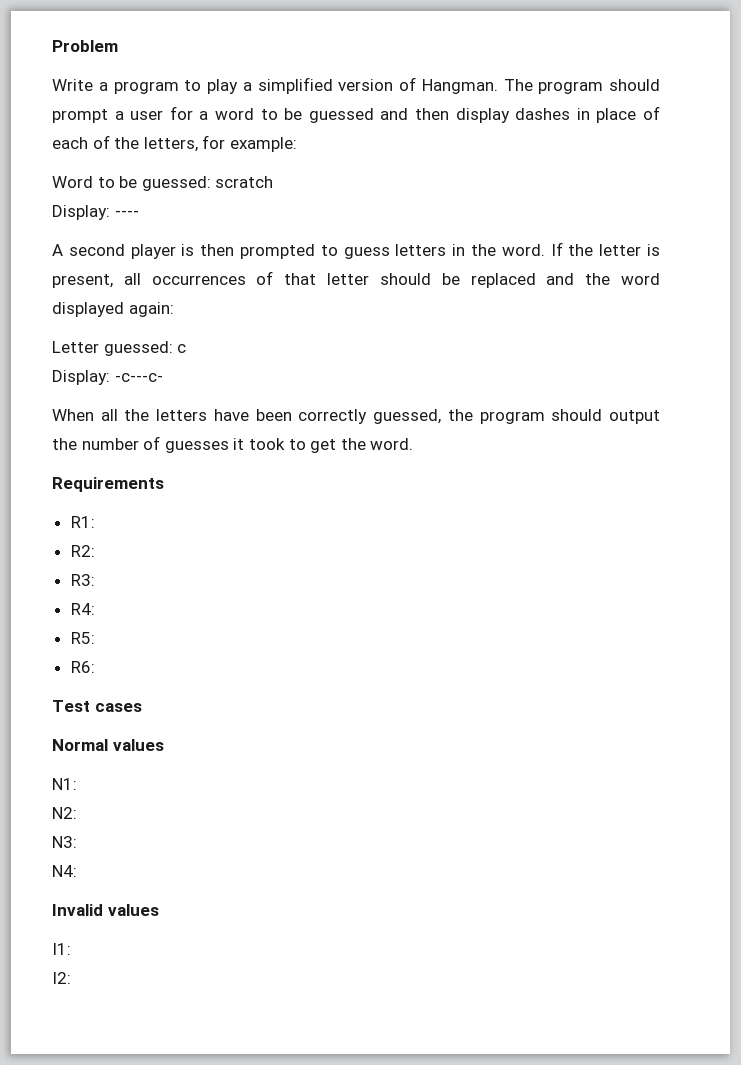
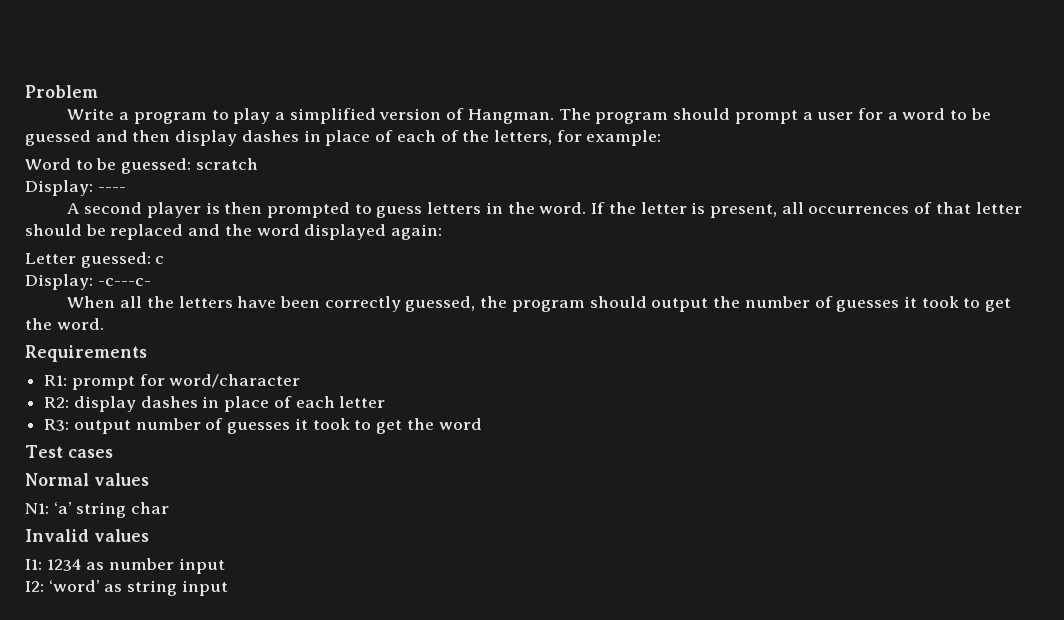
- R1:
- R2:
- R3:
- R4:
- R5:
- R6:
+ R1: prompt for word/character
+ R2: display dashes in place of each letter
+ R3: output number of guesses it took to get the word
- N1:
- N2:
- N3:
- N4:
+ N1: ‘a’ string char
- I1:
- I2:
+ I1: 1234 as number input
+ I2: ‘word’ as string input

